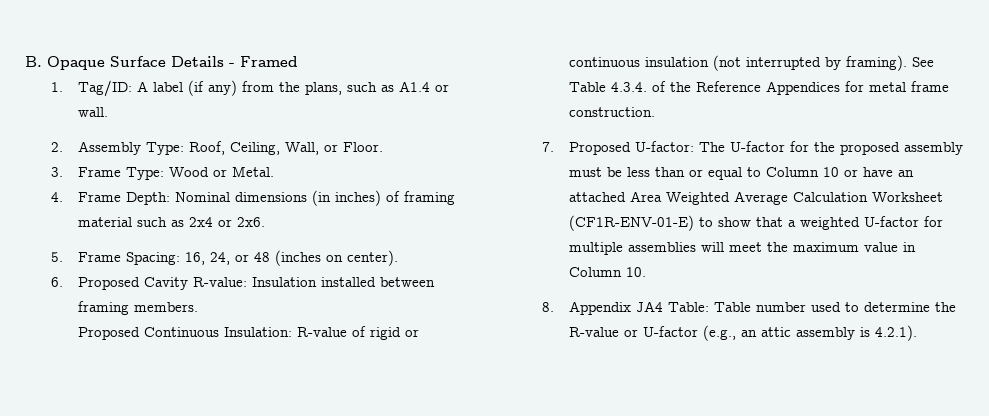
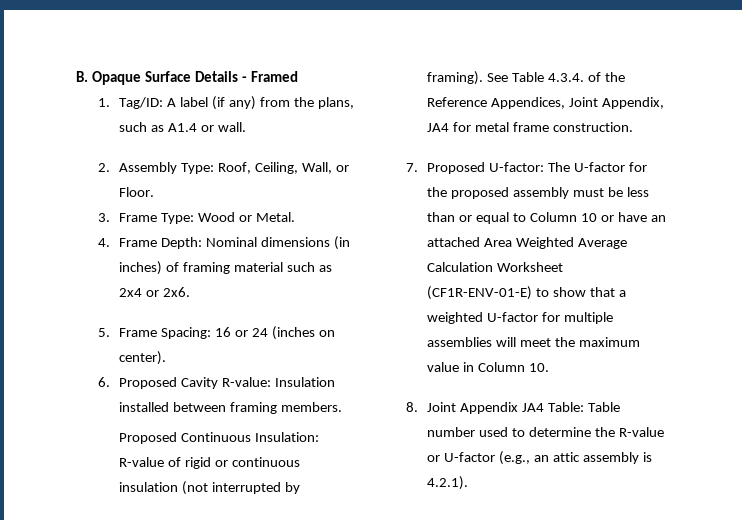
- 5. Frame Spacing: 16, 24, or 48 (inches on center).
+ 5. Frame Spacing: 16 or 24 (inches on center).
- See Table 4.3.4. of the Reference Appendices for metal frame construction.
+ See Table 4.3.4. of the Reference Appendices, Joint Appendix, JA4 for metal frame construction.
- 8. Appendix JA4 Table: Table number used to determine the R-value or U-factor (e.g., an attic assembly is 4.2.1).
+ 8. Joint Appendix JA4 Table: Table number used to determine the R-value or U-factor (e.g., an attic assembly is 4.2.1).

